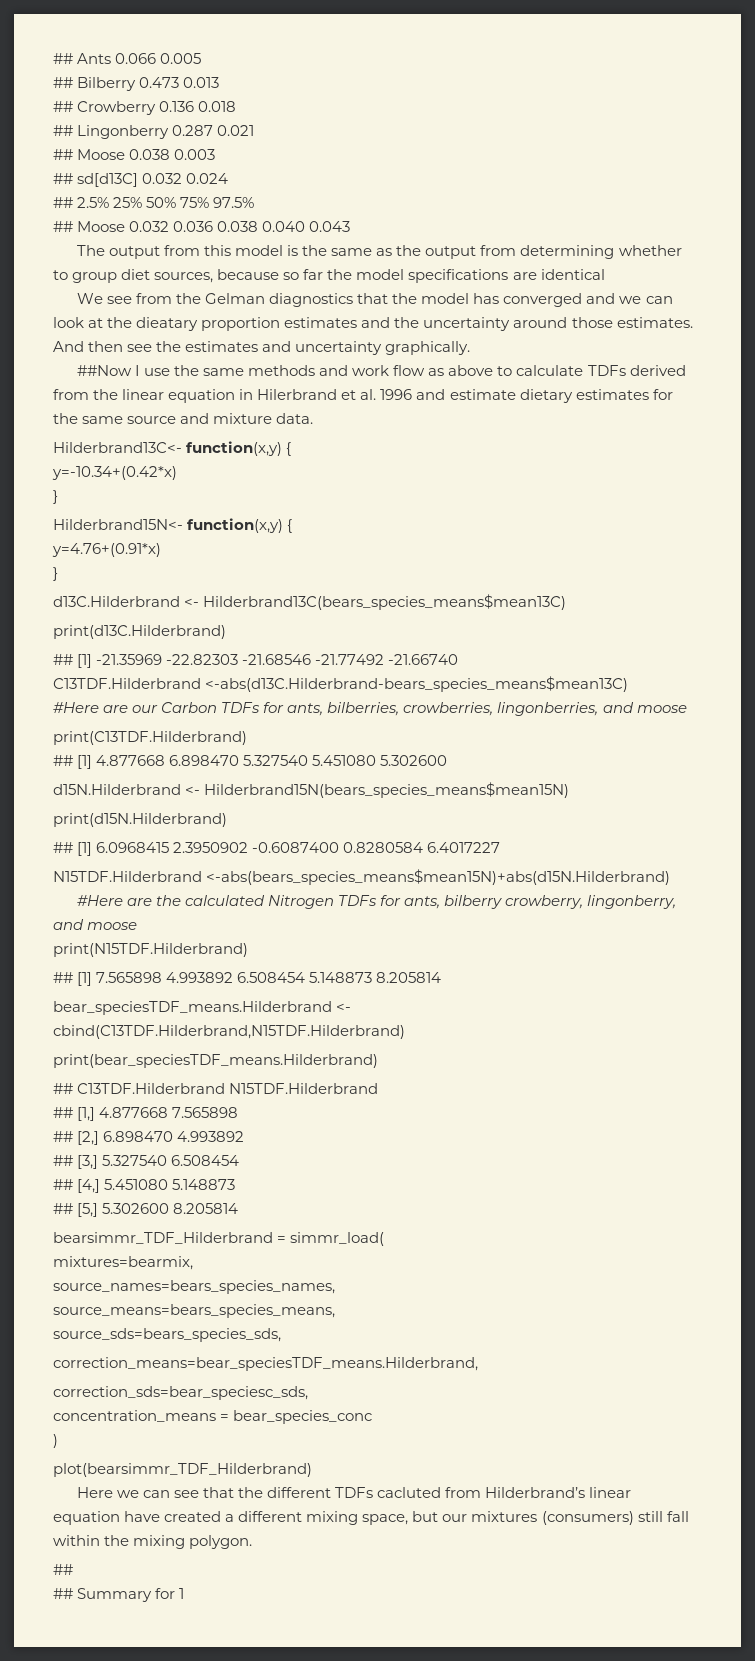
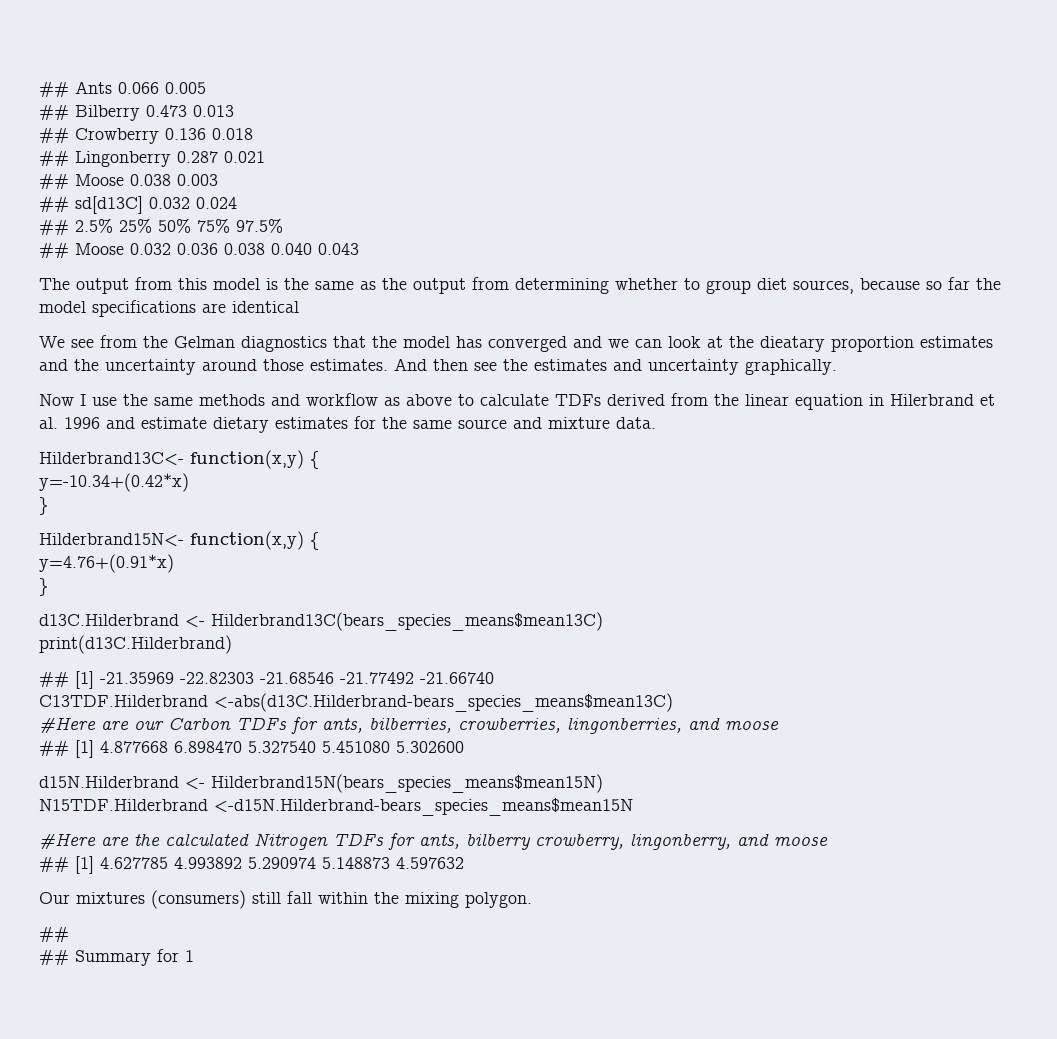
- ##Now I use the same methods and work flow as above to calculate TDFs derived from the linear equation in Hilerbrand et al. 1996 and estimate dietary estimates for the same source and mixture data.
+ Now I use the same methods and workflow as above to calculate TDFs derived from the linear equation in Hilerbrand et al. 1996 and estimate dietary estimates for the same source and mixture data.
- print(C13TDF.Hilderbrand)
- print(d15N.Hilderbrand)
- ## [1] 6.0968415 2.3950902 -0.6087400 0.8280584 6.4017227
- N15TDF.Hilderbrand <-abs(bears_species_means$mean15N)+abs(d15N.Hilderbrand)
+ N15TDF.Hilderbrand <-d15N.Hilderbrand-bears_species_means$mean15N
- print(N15TDF.Hilderbrand)
- ## [1] 7.565898 4.993892 6.508454 5.148873 8.205814
- bear_speciesTDF_means.Hilderbrand <- cbind(C13TDF.Hilderbrand,N15TDF.Hilderbrand)
- print(bear_speciesTDF_means.Hilderbrand)
- ## C13TDF.Hilderbrand N15TDF.Hilderbrand
- ## [1,] 4.877668 7.565898
- ## [2,] 6.898470 4.993892
- ## [3,] 5.327540 6.508454
- ## [4,] 5.451080 5.148873
- ## [5,] 5.302600 8.205814
- bearsimmr_TDF_Hilderbrand = simmr_load(
- mixtures=bearmix,
- source_names=bears_species_names,
- source_means=bears_species_means,
- source_sds=bears_species_sds,
- correction_means=bear_speciesTDF_means.Hilderbrand,
- correction_sds=bear_speciesc_sds,
- concentration_means = bear_species_conc
- )
- plot(bearsimmr_TDF_Hilderbrand)
- Here we can see that the different TDFs cacluted from Hilderbrand’s linear equation have created a different mixing space, but our mixtures (consumers) still fall within the mixing polygon.
+ ## [1] 4.627785 4.993892 5.290974 5.148873 4.597632
+ Our mixtures (consumers) still fall within the mixing polygon.

